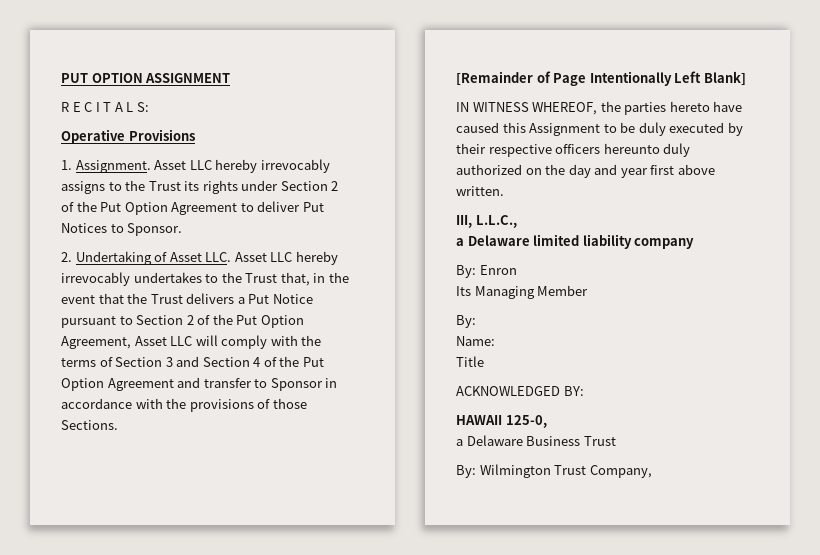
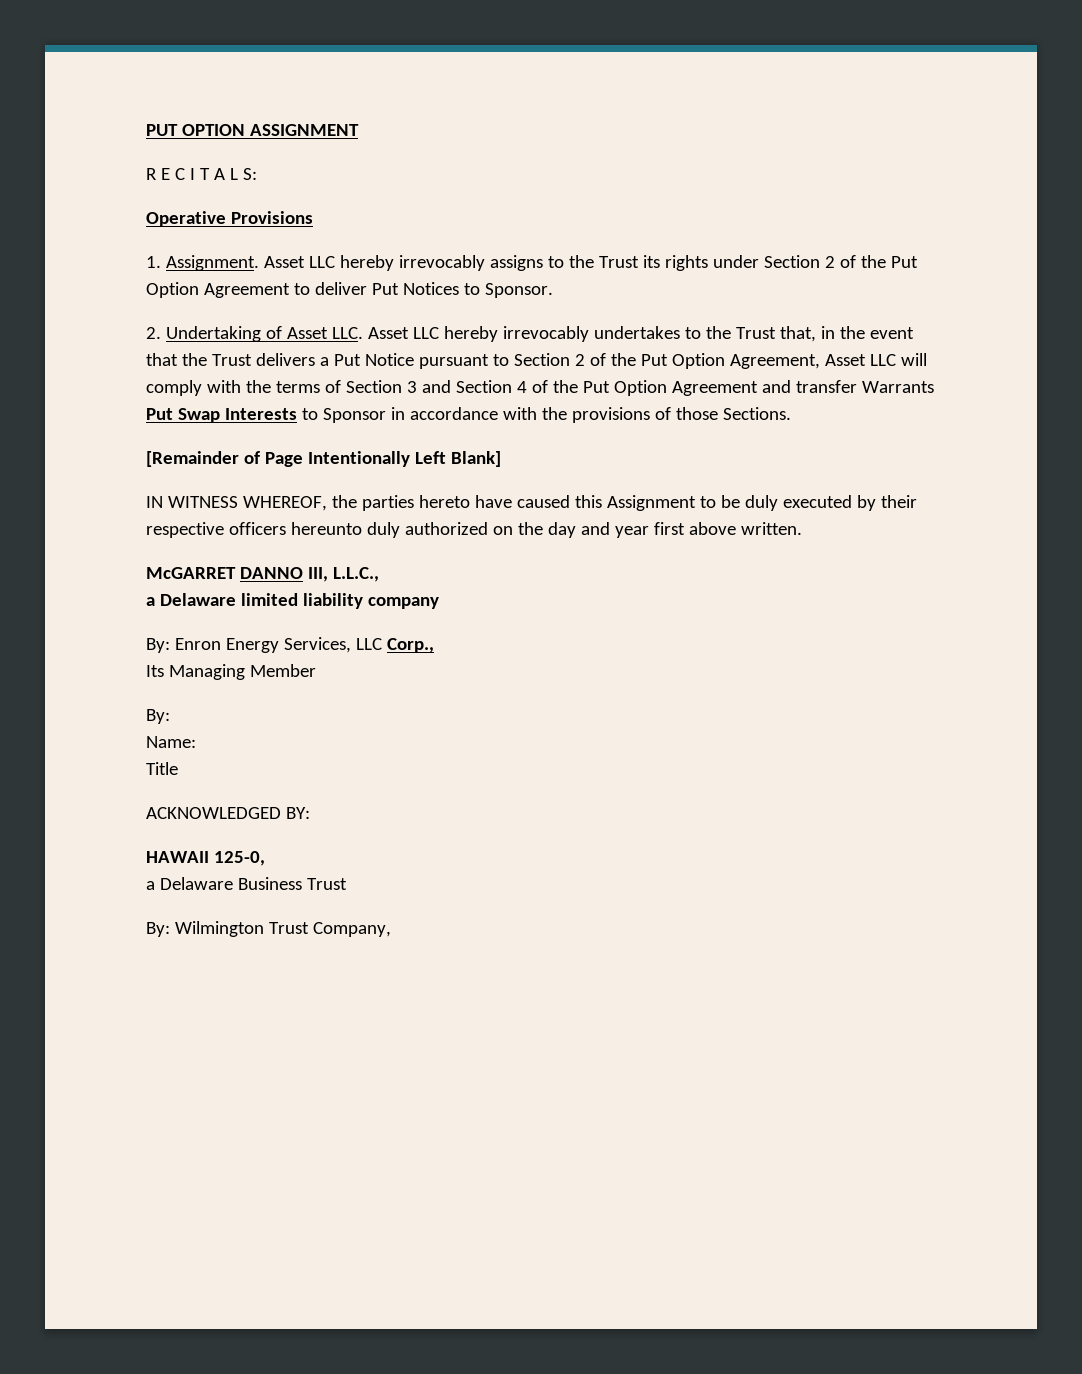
- 2. Undertaking of Asset LLC. Asset LLC hereby irrevocably undertakes to the Trust that, in the event that the Trust delivers a Put Notice pursuant to Section 2 of the Put Option Agreement, Asset LLC will comply with the terms of Section 3 and Section 4 of the Put Option Agreement and transfer to Sponsor in accordance with the provisions of those Sections.
+ 2. Undertaking of Asset LLC. Asset LLC hereby irrevocably undertakes to the Trust that, in the event that the Trust delivers a Put Notice pursuant to Section 2 of the Put Option Agreement, Asset LLC will comply with the terms of Section 3 and Section 4 of the Put Option Agreement and transfer Warrants Put Swap Interests to Sponsor in accordance with the provisions of those Sections.
- III, L.L.C.,
+ McGARRET DANNO III, L.L.C.,
- By: Enron
+ By: Enron Energy Services, LLC Corp.,

